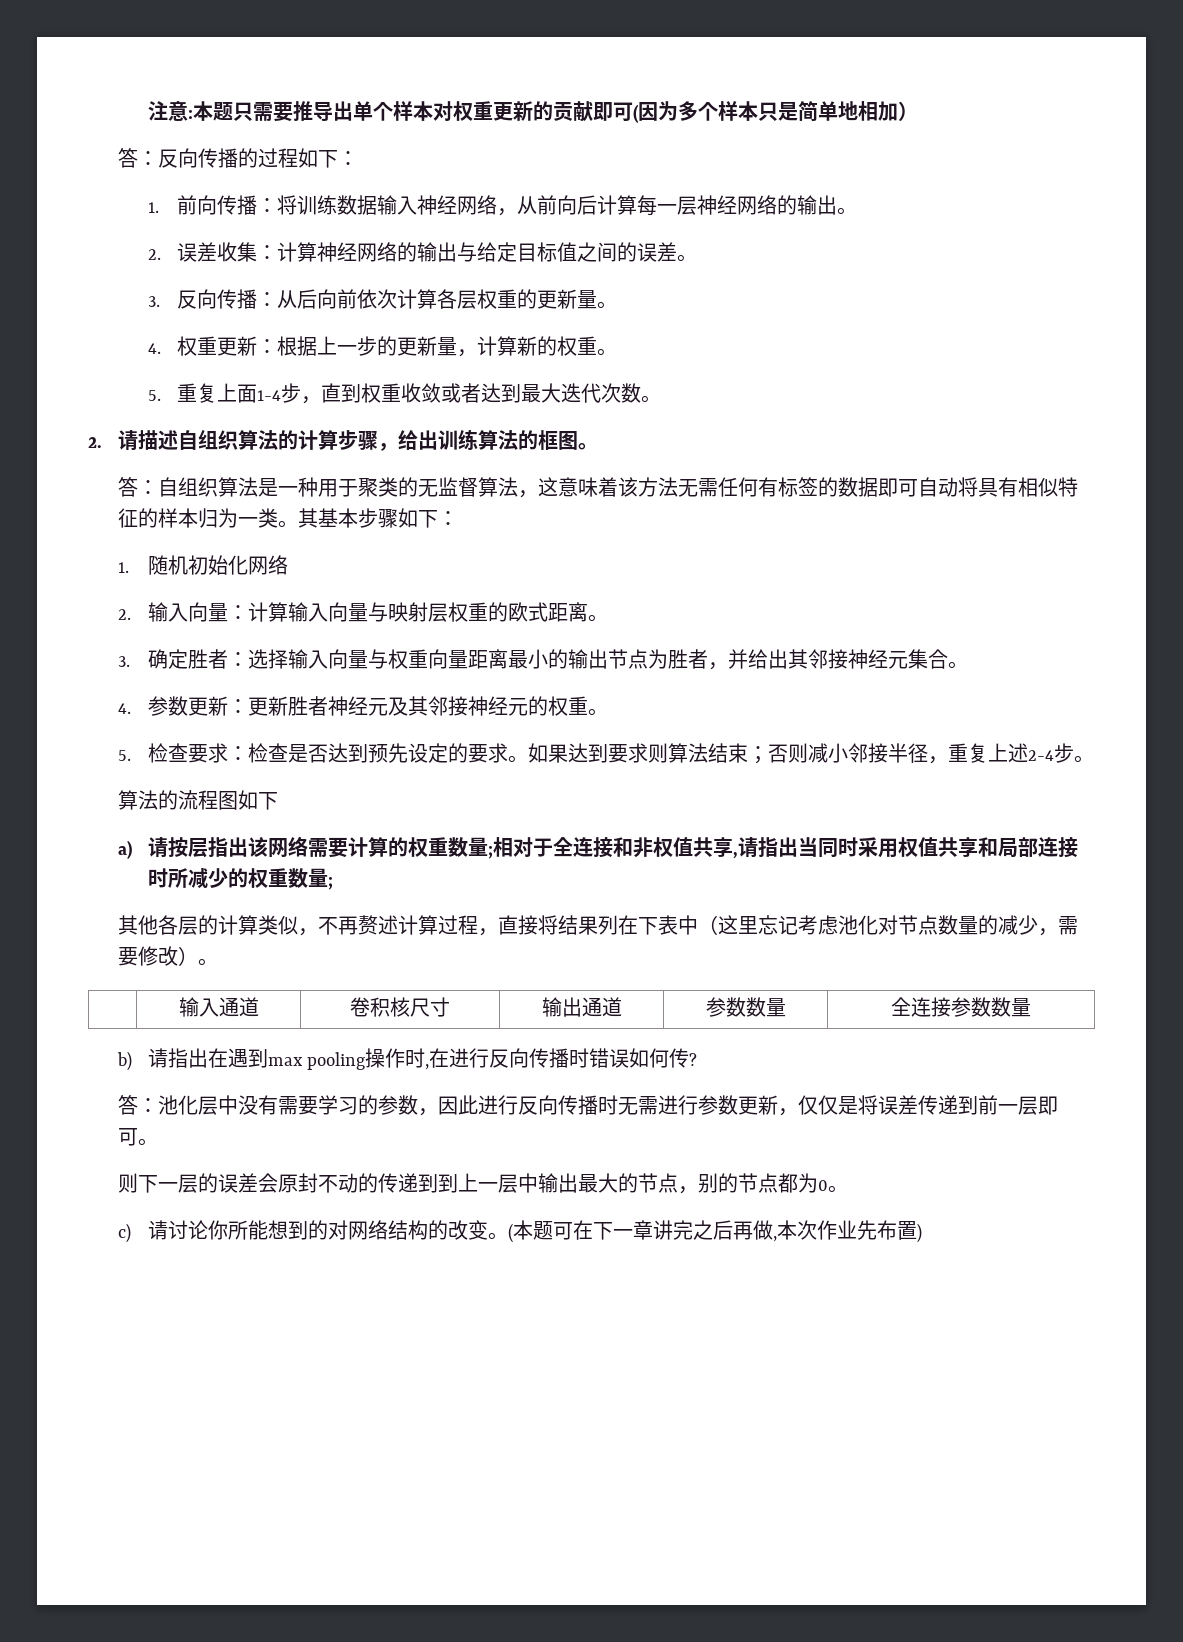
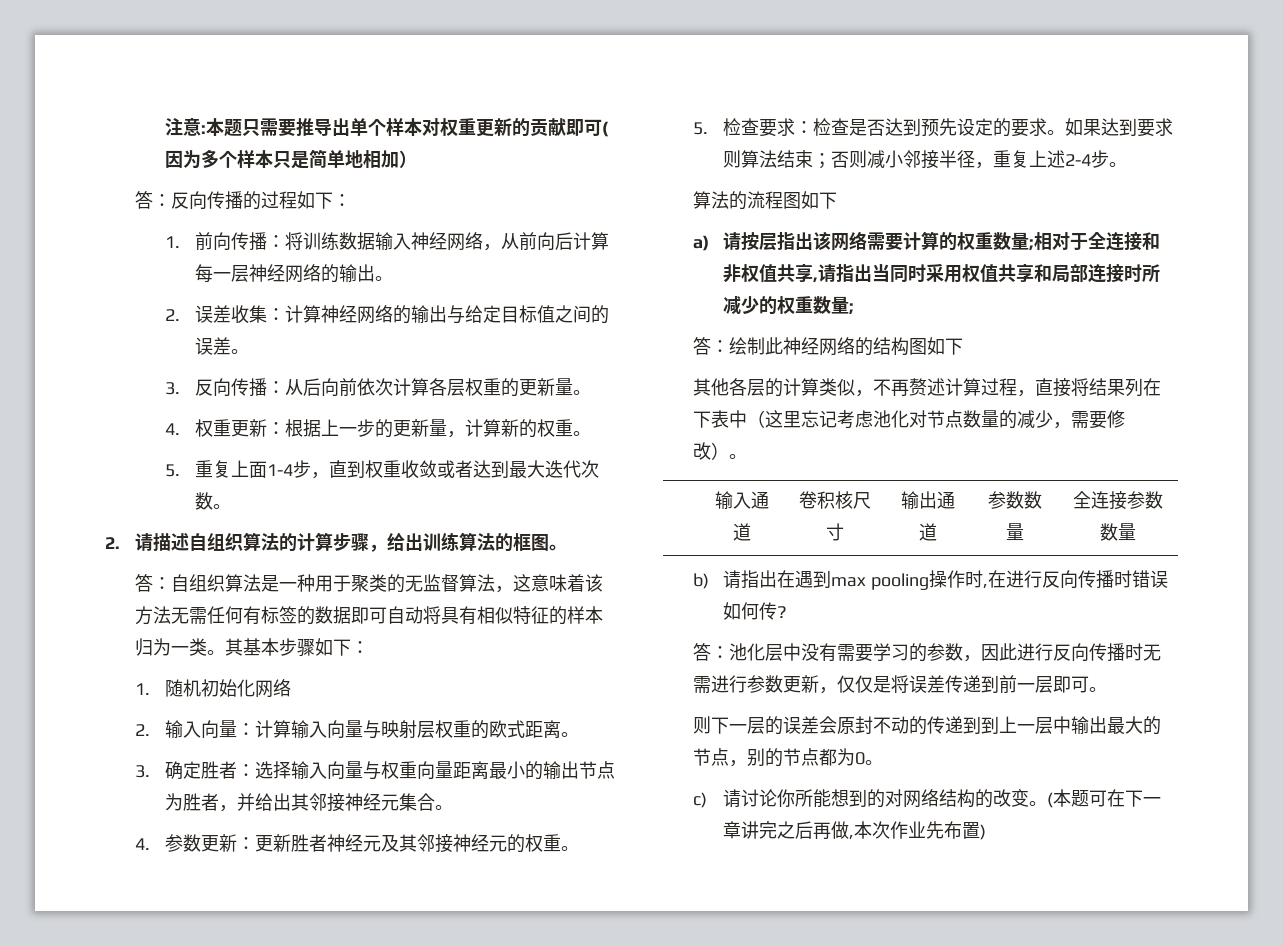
+ 答：绘制此神经网络的结构图如下

